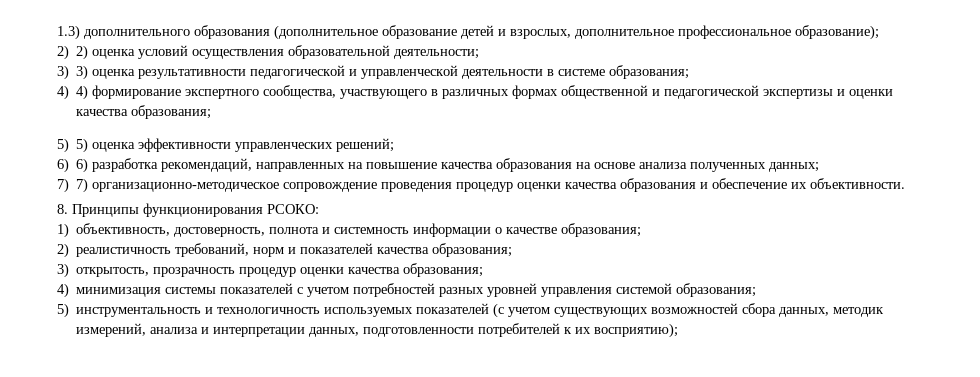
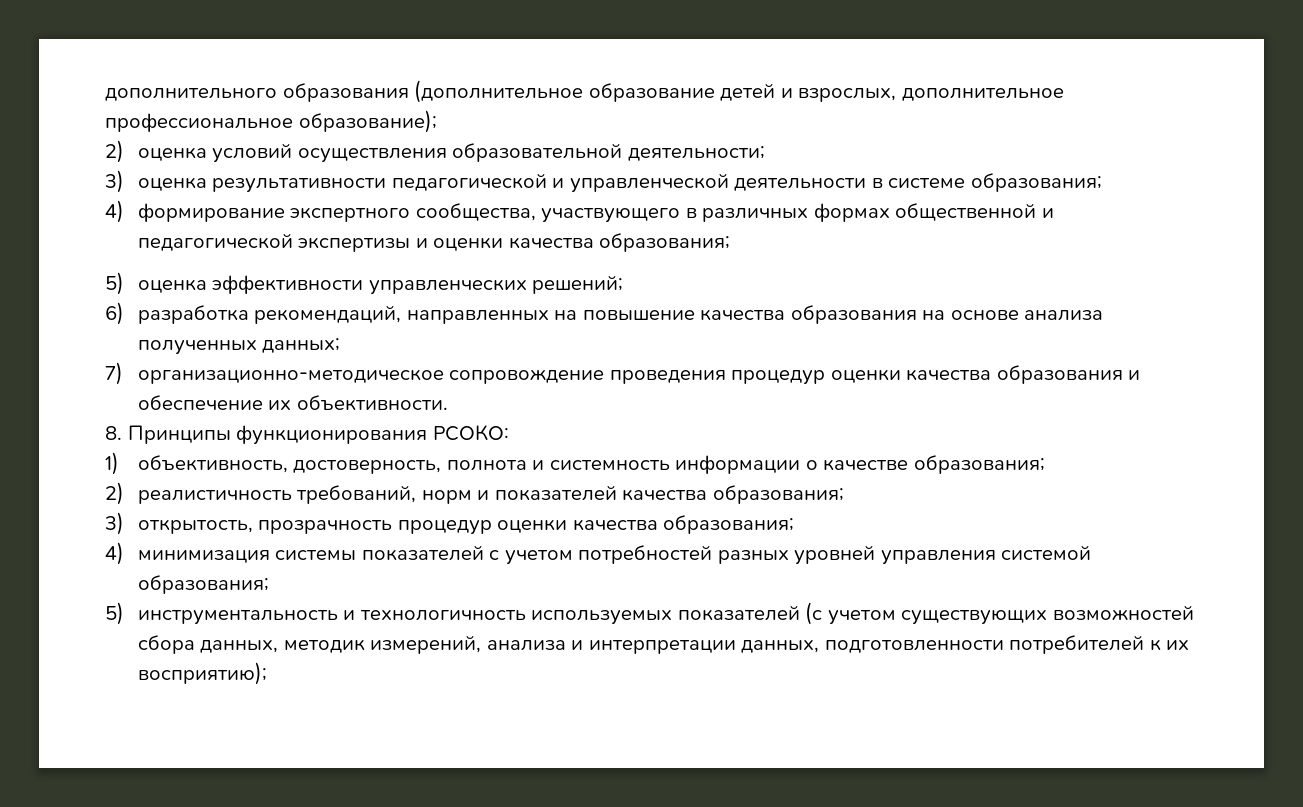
- 1.3) дополнительного образования (дополнительное образование детей и взрослых, дополнительное профессиональное образование);
+ дополнительного образования (дополнительное образование детей и взрослых, дополнительное профессиональное образование);
- 2) 2) оценка условий осуществления образовательной деятельности;
+ 2) оценка условий осуществления образовательной деятельности;
- 3) 3) оценка результативности педагогической и управленческой деятельности в системе образования;
+ 3) оценка результативности педагогической и управленческой деятельности в системе образования;
- 4) 4) формирование экспертного сообщества, участвующего в различных формах общественной и педагогической экспертизы и оценки качества образования;
+ 4) формирование экспертного сообщества, участвующего в различных формах общественной и педагогической экспертизы и оценки качества образования;
- 5) 5) оценка эффективности управленческих решений;
+ 5) оценка эффективности управленческих решений;
- 6) 6) разработка рекомендаций, направленных на повышение качества образования на основе анализа полученных данных;
+ 6) разработка рекомендаций, направленных на повышение качества образования на основе анализа полученных данных;
- 7) 7) организационно-методическое сопровождение проведения процедур оценки качества образования и обеспечение их объективности.
+ 7) организационно-методическое сопровождение проведения процедур оценки качества образования и обеспечение их объективности.

